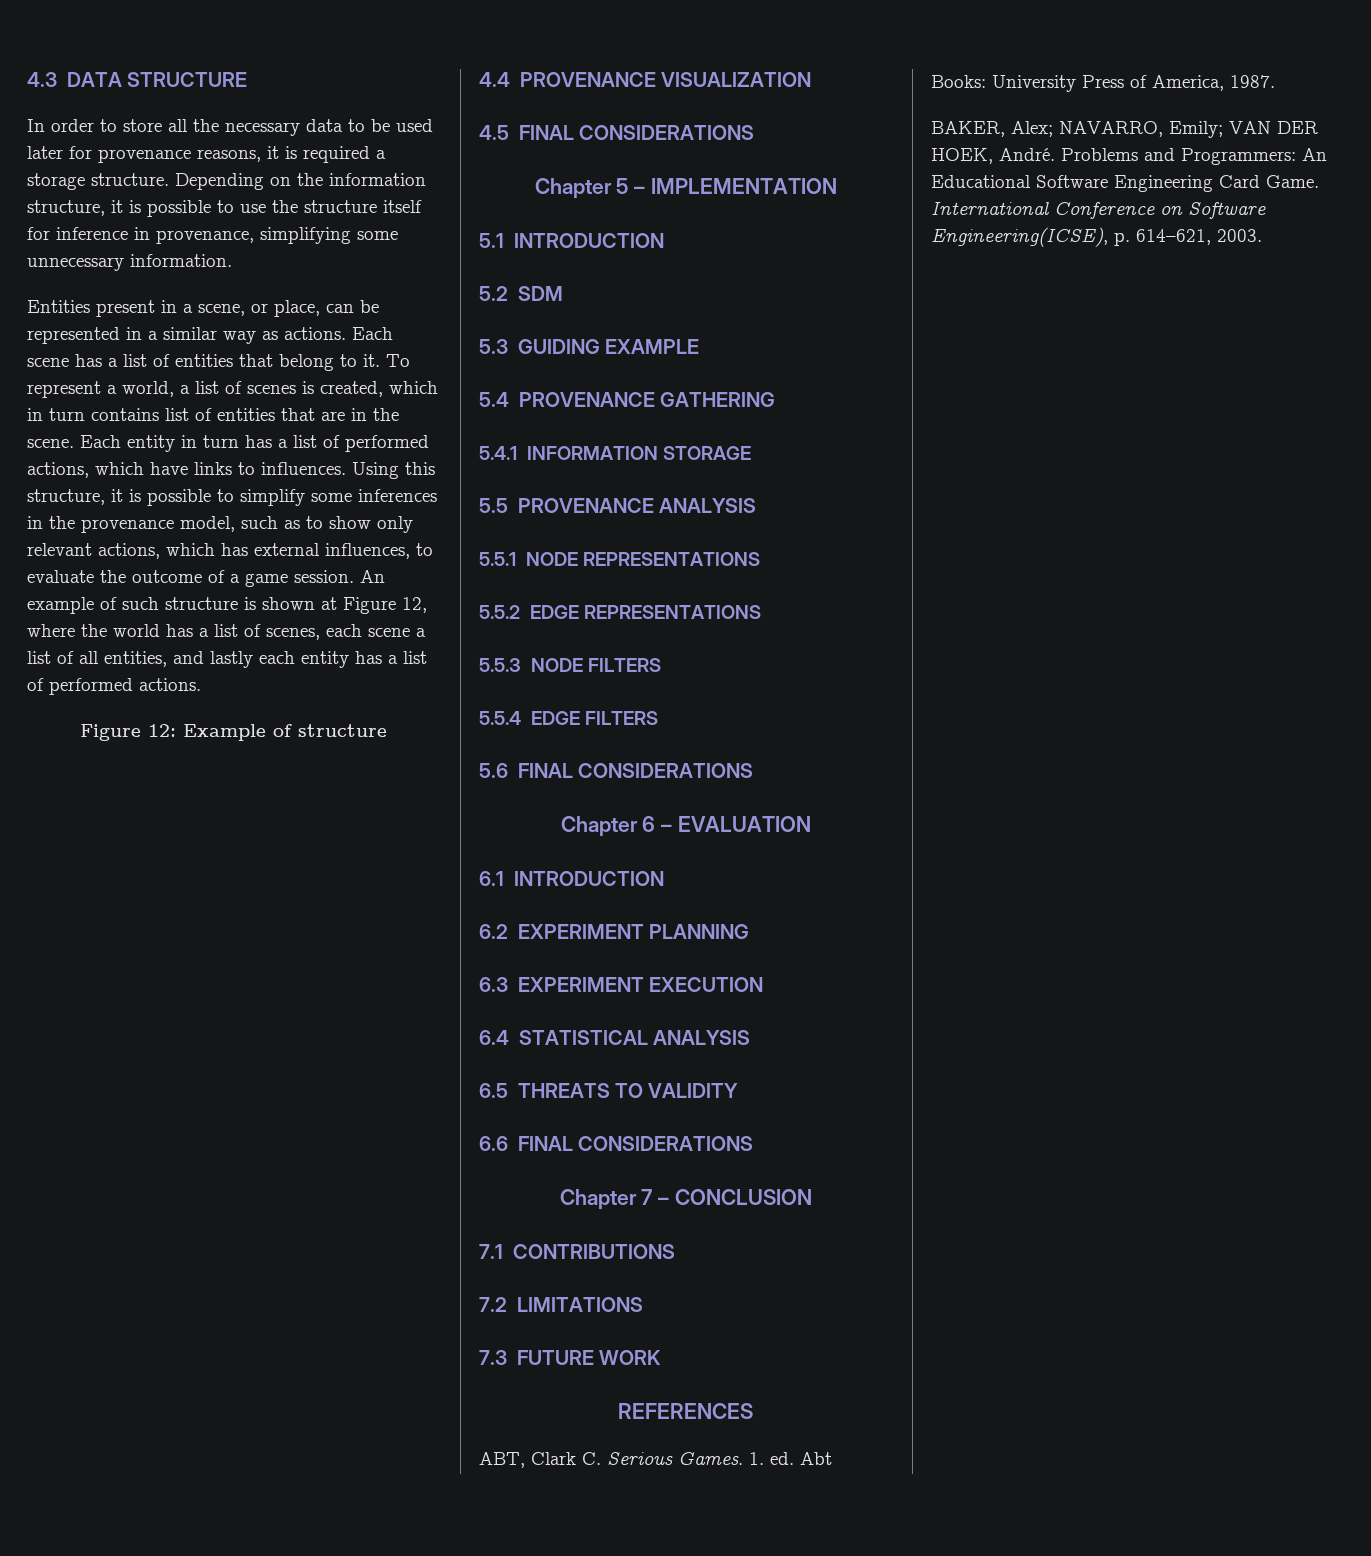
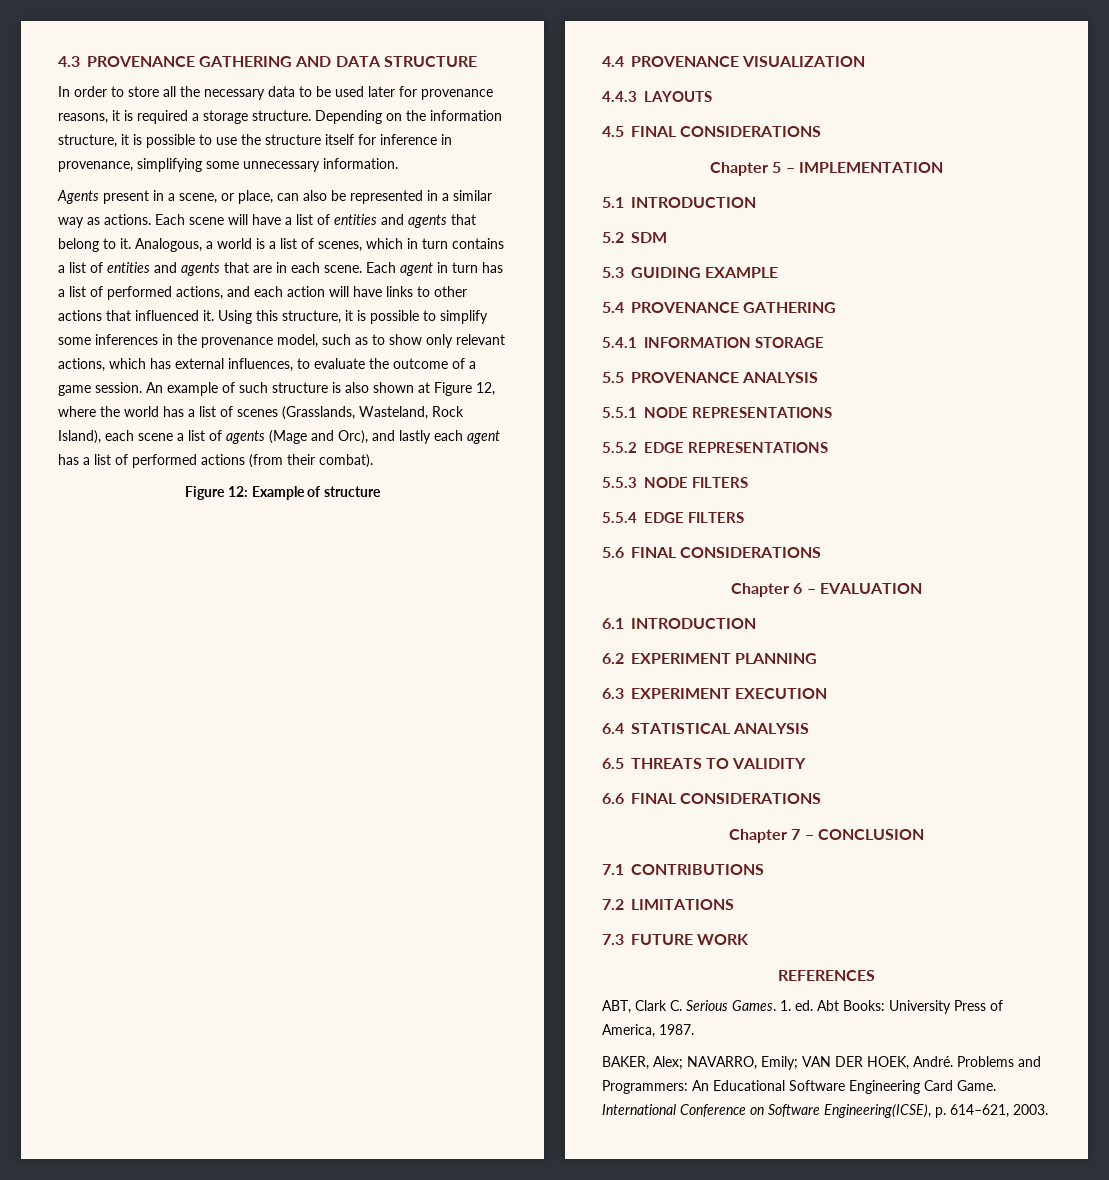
- 4.3 DATA STRUCTURE
+ 4.3 PROVENANCE GATHERING AND DATA STRUCTURE
- Entities present in a scene, or place, can be represented in a similar way as actions.
+ Agents present in a scene, or place, can also be represented in a similar way as actions.
- Each scene has a list of entities that belong to it.
+ Each scene will have a list of entities and agents that belong to it.
- To represent a world, a list of scenes is created, which in turn contains list of entities that are in the scene.
+ Analogous, a world is a list of scenes, which in turn contains a list of entities and agents that are in each scene.
- Each entity in turn has a list of performed actions, which have links to influences.
+ Each agent in turn has a list of performed actions, and each action will have links to other actions that influenced it.
- An example of such structure is shown at Figure 12, where the world has a list of scenes, each scene a list of all entities, and lastly each entity has a list of performed actions.
+ An example of such structure is also shown at Figure 12, where the world has a list of scenes (Grasslands, Wasteland, Rock Island), each scene a list of agents (Mage and Orc), and lastly each agent has a list of performed actions (from their combat).
+ 4.4.3 LAYOUTS

